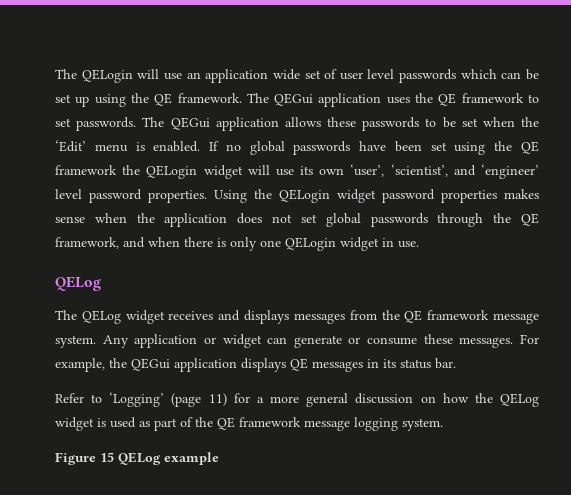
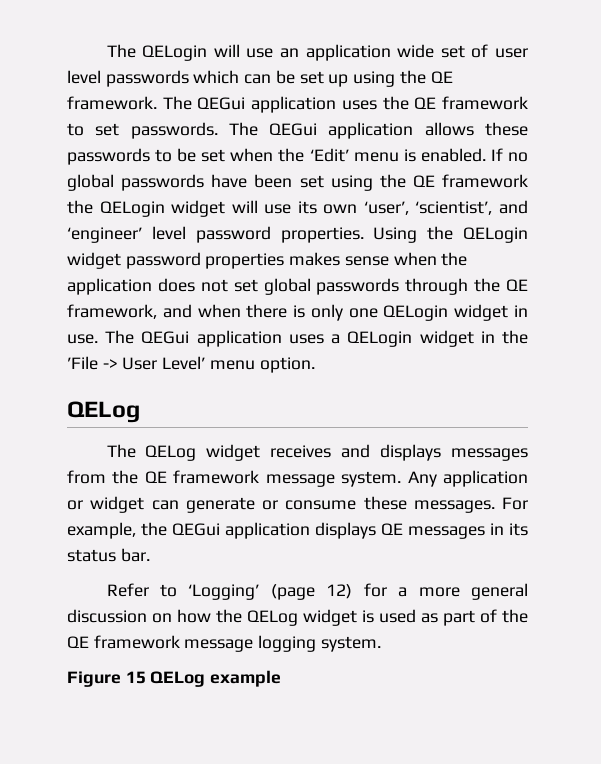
+ The QEGui application uses a QELogin widget in the ’File -> User Level’ menu option.
- Refer to ‘Logging’ (page 11) for a more general discussion on how the QELog widget is used as part of the QE framework message logging system.
+ Refer to ‘Logging’ (page 12) for a more general discussion on how the QELog widget is used as part of the QE framework message logging system.

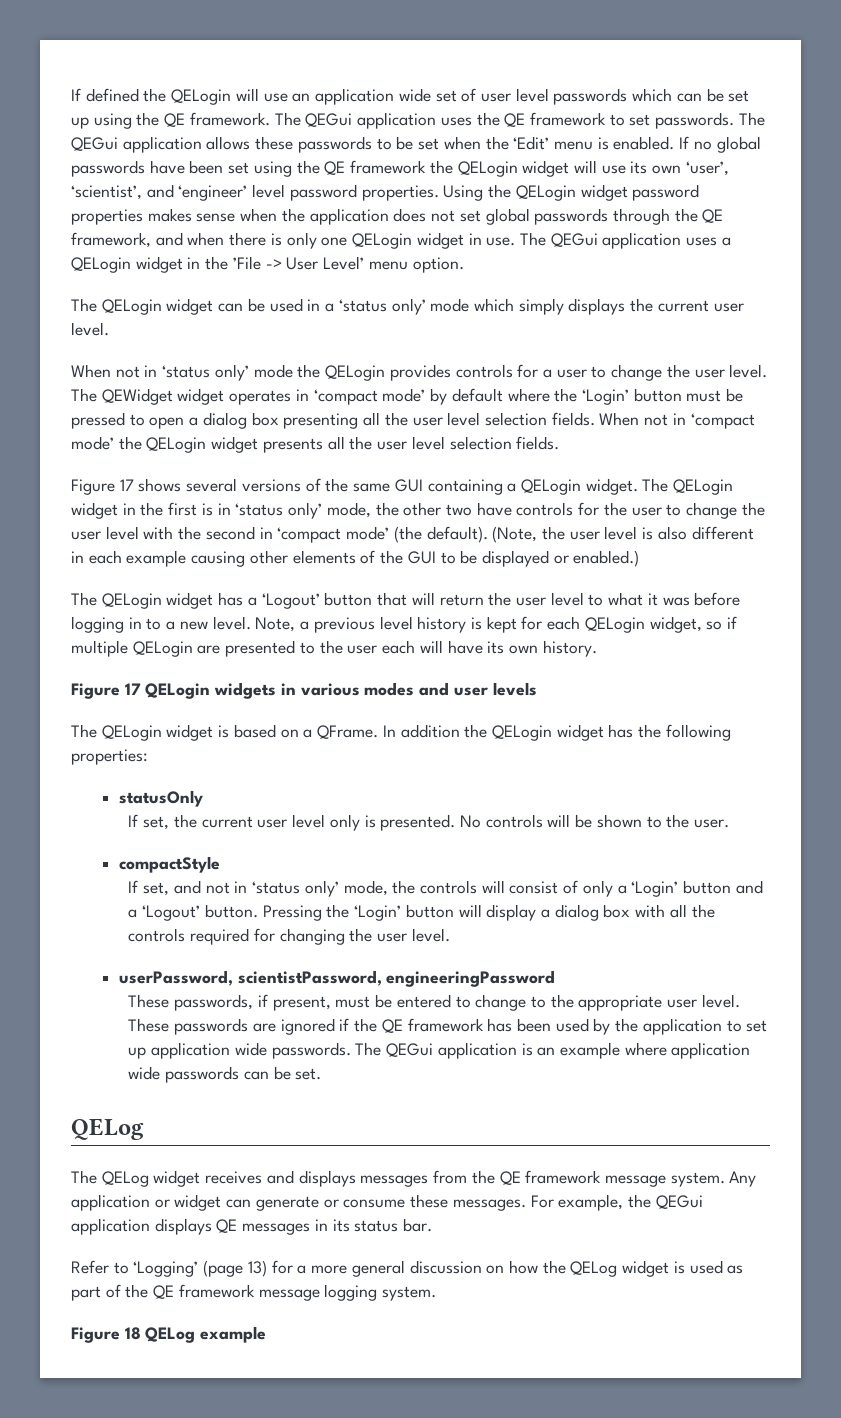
- The QELogin will use an application wide set of user level passwords which can be set up using the QE framework.
+ If defined the QELogin will use an application wide set of user level passwords which can be set up using the QE framework.
+ The QELogin widget can be used in a ‘status only’ mode which simply displays the current user level.
+ When not in ‘status only’ mode the QELogin provides controls for a user to change the user level. The QEWidget widget operates in ‘compact mode’ by default where the ‘Login’ button must be pressed to open a dialog box presenting all the user level selection fields. When not in ‘compact mode’ the QELogin widget presents all the user level selection fields.
+ Figure 17 shows several versions of the same GUI containing a QELogin widget. The QELogin widget in the first is in ‘status only’ mode, the other two have controls for the user to change the user level with the second in ‘compact mode’ (the default). (Note, the user level is also different in each example causing other elements of the GUI to be displayed or enabled.)
+ The QELogin widget has a ‘Logout’ button that will return the user level to what it was before logging in to a new level. Note, a previous level history is kept for each QELogin widget, so if multiple QELogin are presented to the user each will have its own history.
+ Figure 17 QELogin widgets in various modes and user levels
+ The QELogin widget is based on a QFrame. In addition the QELogin widget has the following properties:
+ statusOnly
+ If set, the current user level only is presented. No controls will be shown to the user.
+ compactStyle
+ If set, and not in ‘status only’ mode, the controls will consist of only a ‘Login’ button and a ‘Logout’ button. Pressing the ‘Login’ button will display a dialog box with all the controls required for changing the user level.
+ userPassword, scientistPassword, engineeringPassword
+ These passwords, if present, must be entered to change to the appropriate user level. These passwords are ignored if the QE framework has been used by the application to set up application wide passwords. The QEGui application is an example where application wide passwords can be set.
- Refer to ‘Logging’ (page 12) for a more general discussion on how the QELog widget is used as part of the QE framework message logging system.
+ Refer to ‘Logging’ (page 13) for a more general discussion on how the QELog widget is used as part of the QE framework message logging system.
- Figure 15 QELog example
+ Figure 18 QELog example

